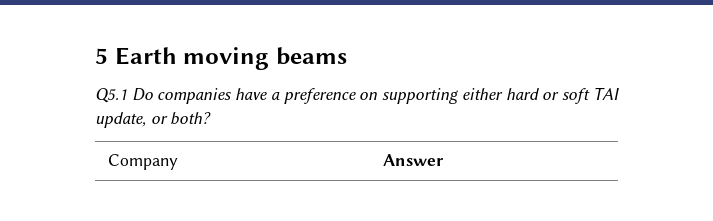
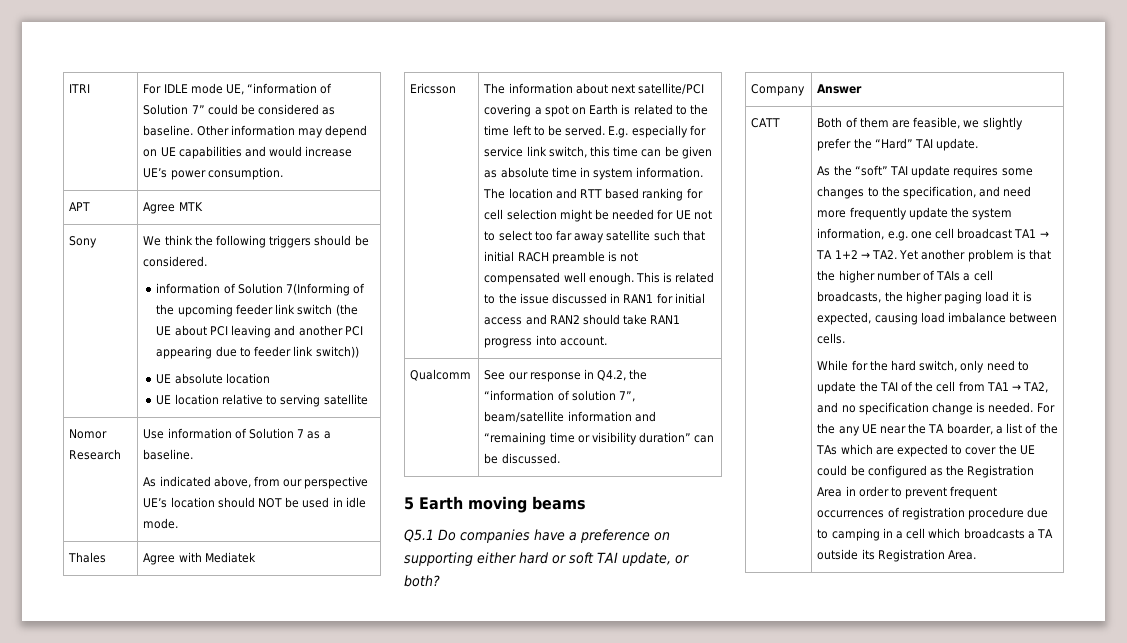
+ ITRI | For IDLE mode UE, “information of Solution 7” could be considered as baseline. Other information may depend on UE capabilities and would increase UE’s power consumption.
+ APT | Agree MTK
+ Sony | We think the following triggers should be considered.
+ information of Solution 7(Informing of the upcoming feeder link switch (the UE about PCI leaving and another PCI appearing due to feeder link switch))
+ UE absolute location
+ UE location relative to serving satellite
+ Nomor Research | Use information of Solution 7 as a baseline.
+ As indicated above, from our perspective UE’s location should NOT be used in idle mode.
+ Thales | Agree with Mediatek
+ Ericsson | The information about next satellite/PCI covering a spot on Earth is related to the time left to be served. E.g. especially for service link switch, this time can be given as absolute time in system information. The location and RTT based ranking for cell selection might be needed for UE not to select too far away satellite such that initial RACH preamble is not compensated well enough. This is related to the issue discussed in RAN1 for initial access and RAN2 should take RAN1 progress into account.
+ Qualcomm | See our response in Q4.2, the “information of solution 7”, beam/satellite information and “remaining time or visibility duration” can be discussed.
+ CATT | Both of them are feasible, we slightly prefer the “Hard” TAI update.
+ As the “soft” TAI update requires some changes to the specification, and need more frequently update the system information, e.g. one cell broadcast TA1 → TA 1+2 → TA2. Yet another problem is that the higher number of TAIs a cell broadcasts, the higher paging load it is expected, causing load imbalance between cells.
+ While for the hard switch, only need to update the TAI of the cell from TA1 → TA2, and no specification change is needed. For the any UE near the TA boarder, a list of the TAs which are expected to cover the UE could be configured as the Registration Area in order to prevent frequent occurrences of registration procedure due to camping in a cell which broadcasts a TA outside its Registration Area.

